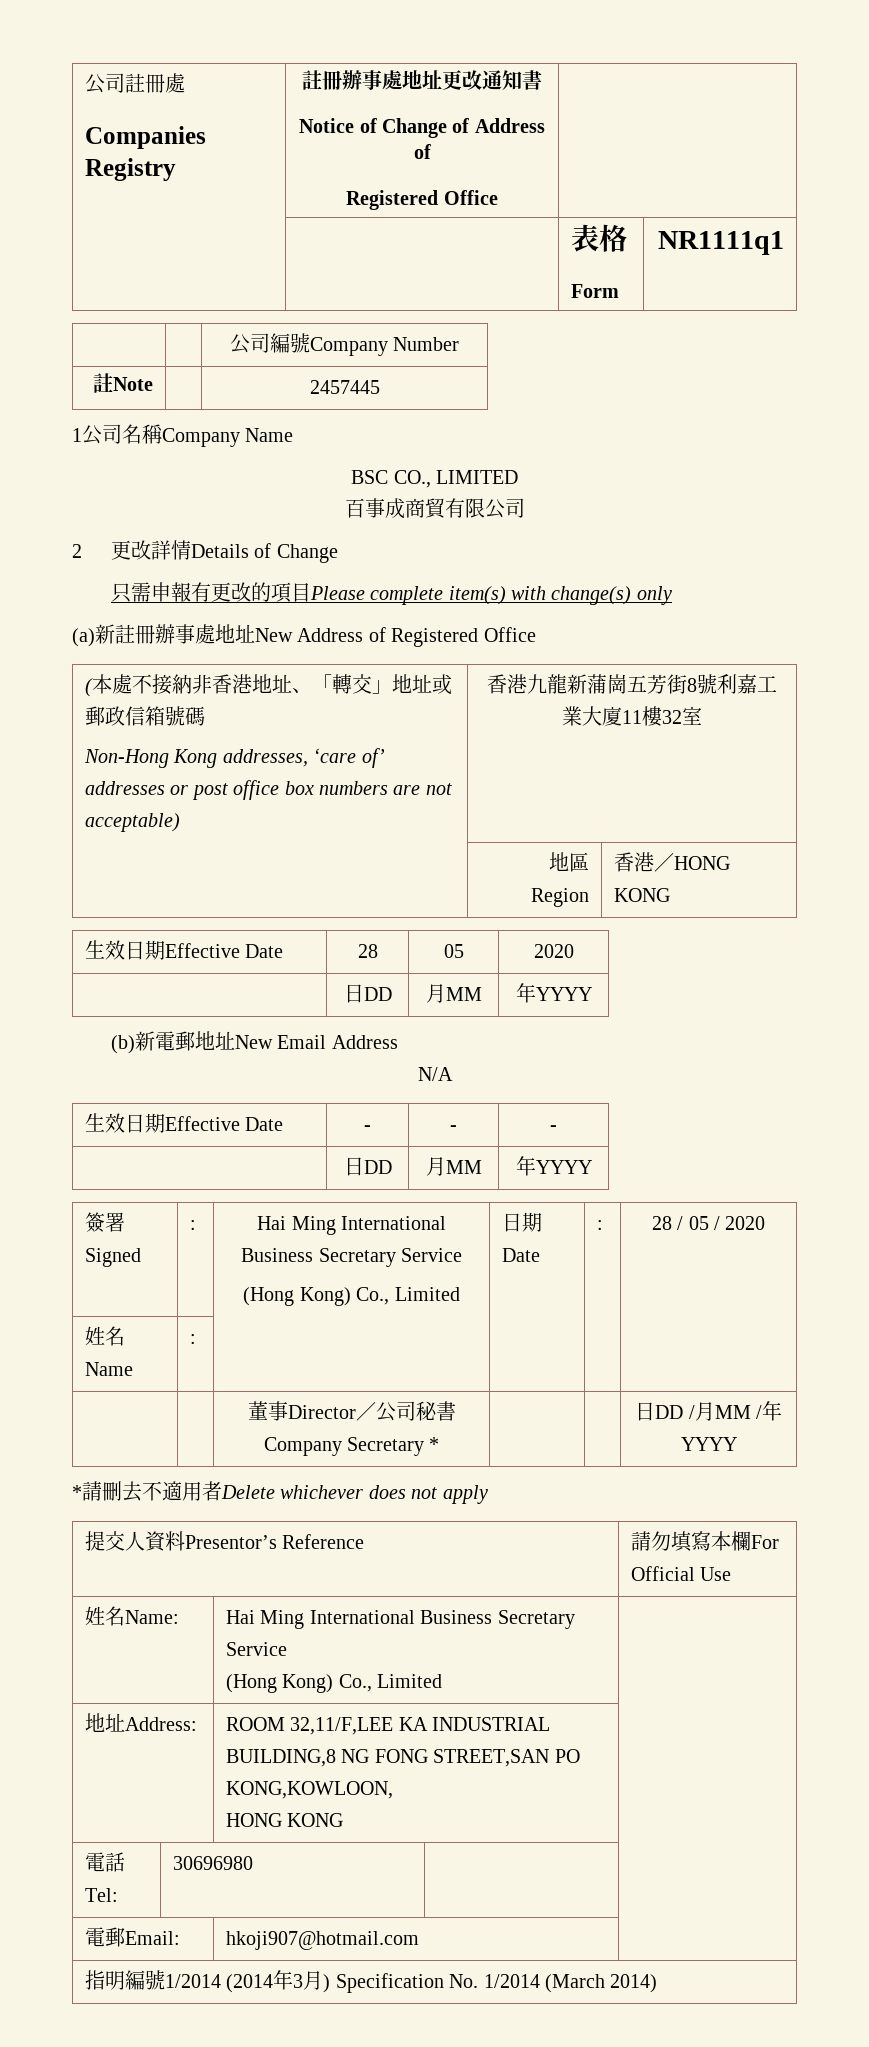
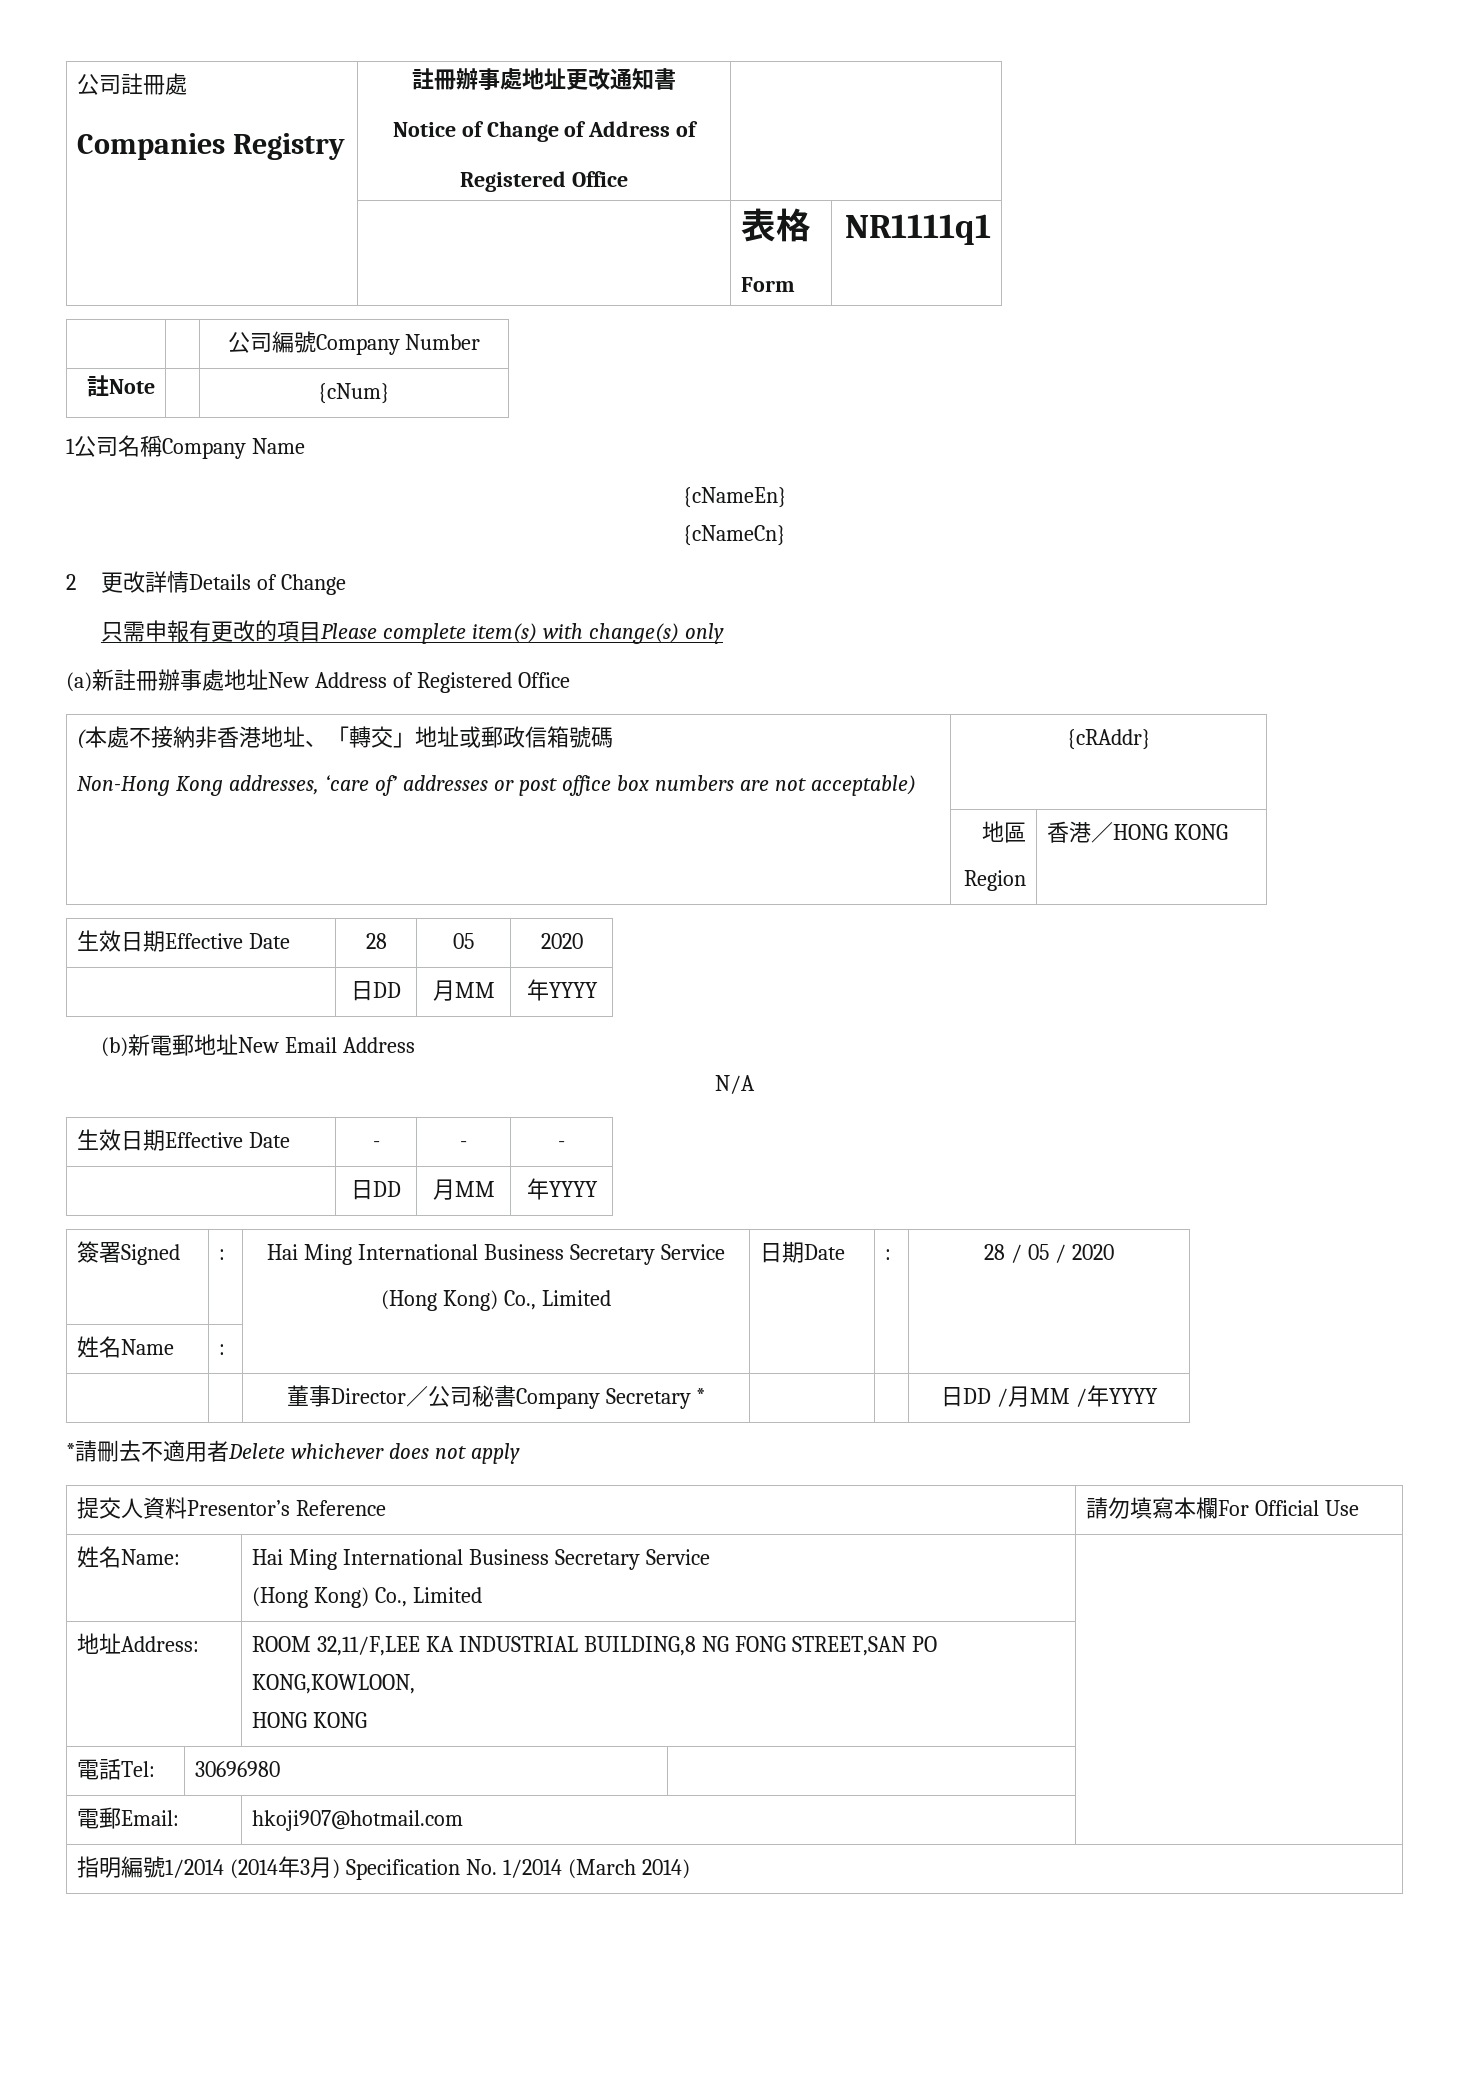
- 註Note | | 2457445
+ 註Note | | {cNum}
- BSC CO., LIMITED
- 百事成商貿有限公司
+ {cNameEn}
+ {cNameCn}
  (本處不接納非香港地址、「轉交」地址或郵政信箱號碼
- Non-Hong Kong addresses, ‘care of’ addresses or post office box numbers are not acceptable) | 香港九龍新蒲崗五芳街8號利嘉工業大廈11樓32室
+ Non-Hong Kong addresses, ‘care of’ addresses or post office box numbers are not acceptable) | {cRAddr}

